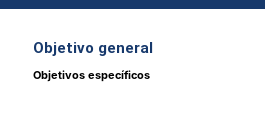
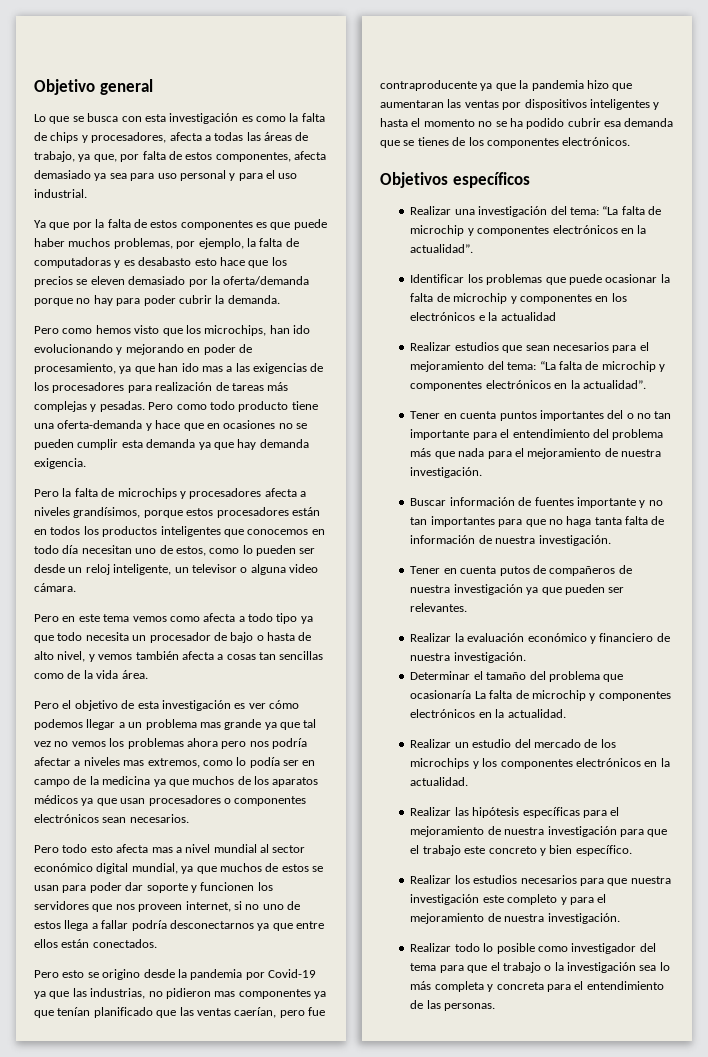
+ Lo que se busca con esta investigación es como la falta de chips y procesadores, afecta a todas las áreas de trabajo, ya que, por falta de estos componentes, afecta demasiado ya sea para uso personal y para el uso industrial.
+ Ya que por la falta de estos componentes es que puede haber muchos problemas, por ejemplo, la falta de computadoras y es desabasto esto hace que los precios se eleven demasiado por la oferta/demanda porque no hay para poder cubrir la demanda.
+ Pero como hemos visto que los microchips, han ido evolucionando y mejorando en poder de procesamiento, ya que han ido mas a las exigencias de los procesadores para realización de tareas más complejas y pesadas. Pero como todo producto tiene una oferta-demanda y hace que en ocasiones no se pueden cumplir esta demanda ya que hay demanda exigencia.
+ Pero la falta de microchips y procesadores afecta a niveles grandísimos, porque estos procesadores están en todos los productos inteligentes que conocemos en todo día necesitan uno de estos, como lo pueden ser desde un reloj inteligente, un televisor o alguna video cámara.
+ Pero en este tema vemos como afecta a todo tipo ya que todo necesita un procesador de bajo o hasta de alto nivel, y vemos también afecta a cosas tan sencillas como de la vida área.
+ Pero el objetivo de esta investigación es ver cómo podemos llegar a un problema mas grande ya que tal vez no vemos los problemas ahora pero nos podría afectar a niveles mas extremos, como lo podía ser en campo de la medicina ya que muchos de los aparatos médicos ya que usan procesadores o componentes electrónicos sean necesarios.
+ Pero todo esto afecta mas a nivel mundial al sector económico digital mundial, ya que muchos de estos se usan para poder dar soporte y funcionen los servidores que nos proveen internet, si no uno de estos llega a fallar podría desconectarnos ya que entre ellos están conectados.
+ Pero esto se origino desde la pandemia por Covid-19 ya que las industrias, no pidieron mas componentes ya que tenían planificado que las ventas caerían, pero fue contraproducente ya que la pandemia hizo que aumentaran las ventas por dispositivos inteligentes y hasta el momento no se ha podido cubrir esa demanda que se tienes de los componentes electrónicos.
  Objetivos específicos
+ Realizar una investigación del tema: “La falta de microchip y componentes electrónicos en la actualidad”.
+ Identificar los problemas que puede ocasionar la falta de microchip y componentes en los electrónicos e la actualidad
+ Realizar estudios que sean necesarios para el mejoramiento del tema: “La falta de microchip y componentes electrónicos en la actualidad”.
+ Tener en cuenta puntos importantes del o no tan importante para el entendimiento del problema más que nada para el mejoramiento de nuestra investigación.
+ Buscar información de fuentes importante y no tan importantes para que no haga tanta falta de información de nuestra investigación.
+ Tener en cuenta putos de compañeros de nuestra investigación ya que pueden ser relevantes.
+ Realizar la evaluación económico y financiero de nuestra investigación.
+ Determinar el tamaño del problema que ocasionaría La falta de microchip y componentes electrónicos en la actualidad.
+ Realizar un estudio del mercado de los microchips y los componentes electrónicos en la actualidad.
+ Realizar las hipótesis específicas para el mejoramiento de nuestra investigación para que el trabajo este concreto y bien específico.
+ Realizar los estudios necesarios para que nuestra investigación este completo y para el mejoramiento de nuestra investigación.
+ Realizar todo lo posible como investigador del tema para que el trabajo o la investigación sea lo más completa y concreta para el entendimiento de las personas.

